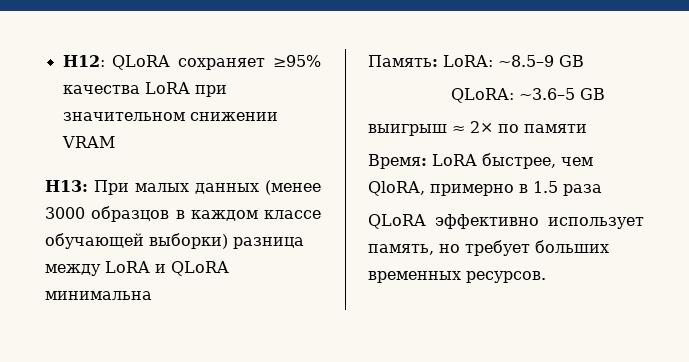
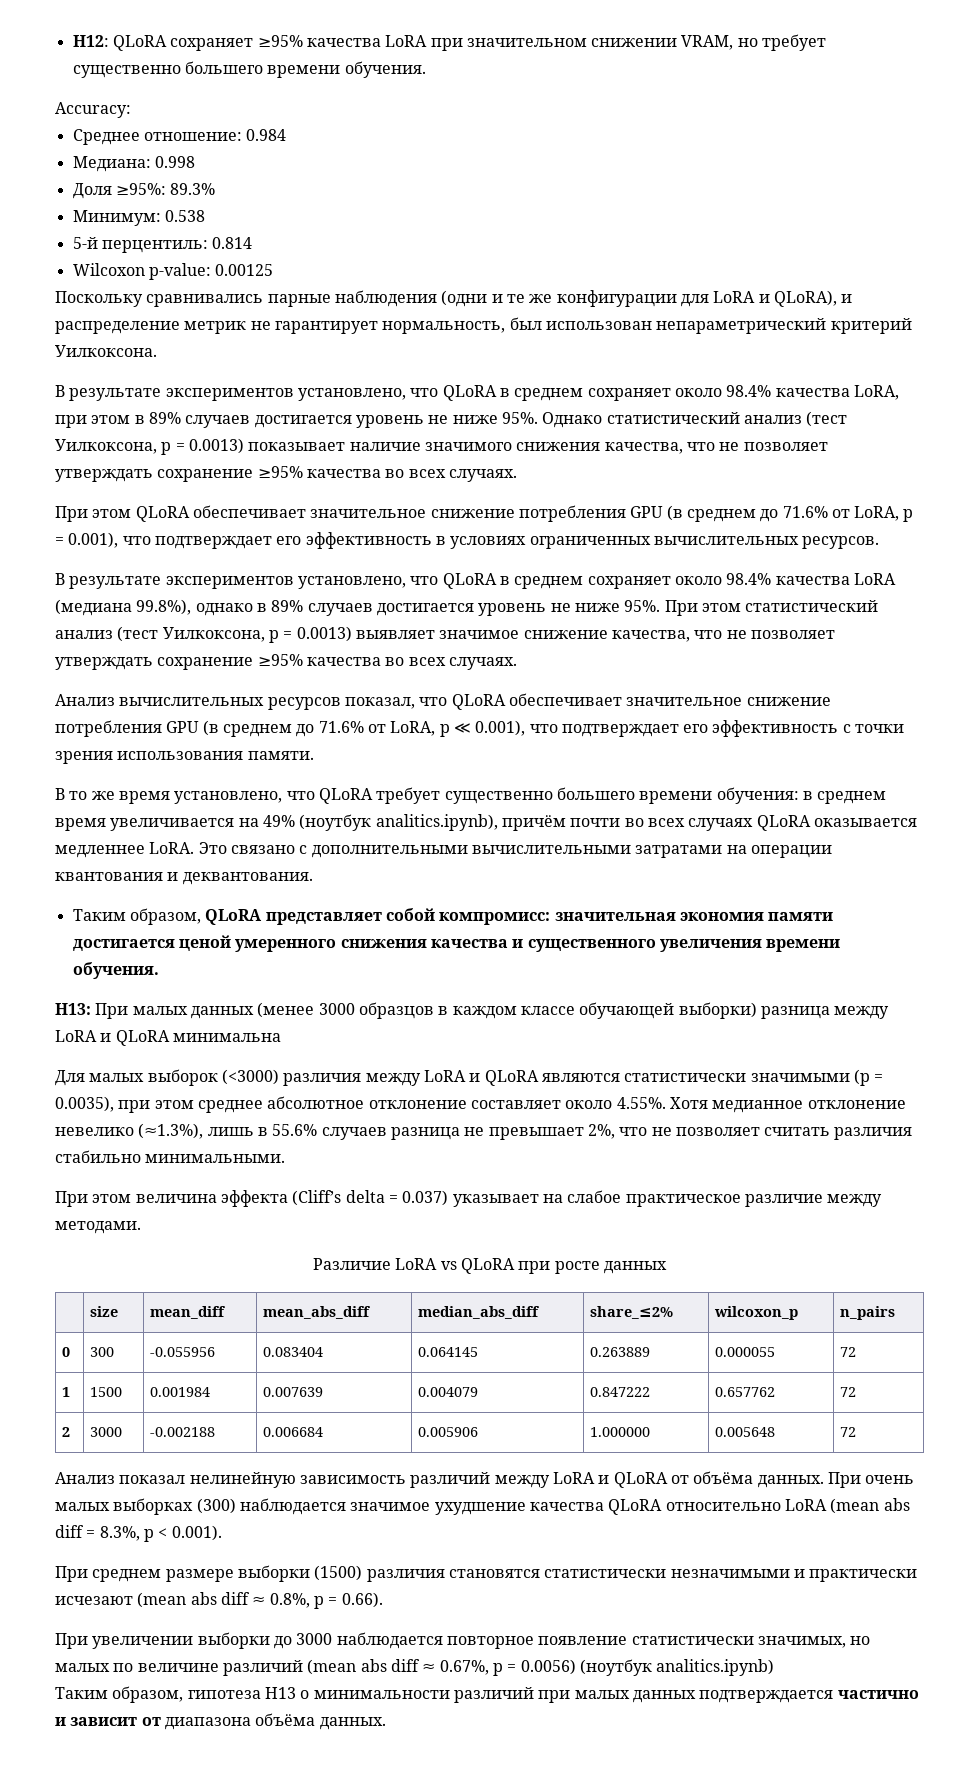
- H12: QLoRA сохраняет ≥95% качества LoRA при значительном снижении VRAM
+ H12: QLoRA сохраняет ≥95% качества LoRA при значительном снижении VRAM, но требует существенно большего времени обучения.
+ Accuracy:
+ Среднее отношение: 0.984
+ Медиана: 0.998
+ Доля ≥95%: 89.3%
+ Минимум: 0.538
+ 5-й перцентиль: 0.814
+ Wilcoxon p-value: 0.00125
+ Поскольку сравнивались парные наблюдения (одни и те же конфигурации для LoRA и QLoRA), и распределение метрик не гарантирует нормальность, был использован непараметрический критерий Уилкоксона.
+ В результате экспериментов установлено, что QLoRA в среднем сохраняет около 98.4% качества LoRA, при этом в 89% случаев достигается уровень не ниже 95%. Однако статистический анализ (тест Уилкоксона, p = 0.0013) показывает наличие значимого снижения качества, что не позволяет утверждать сохранение ≥95% качества во всех случаях.
+ При этом QLoRA обеспечивает значительное снижение потребления GPU (в среднем до 71.6% от LoRA, p = 0.001), что подтверждает его эффективность в условиях ограниченных вычислительных ресурсов.
+ В результате экспериментов установлено, что QLoRA в среднем сохраняет около 98.4% качества LoRA (медиана 99.8%), однако в 89% случаев достигается уровень не ниже 95%. При этом статистический анализ (тест Уилкоксона, p = 0.0013) выявляет значимое снижение качества, что не позволяет утверждать сохранение ≥95% качества во всех случаях.
+ Анализ вычислительных ресурсов показал, что QLoRA обеспечивает значительное снижение потребления GPU (в среднем до 71.6% от LoRA, p ≪ 0.001), что подтверждает его эффективность с точки зрения использования памяти.
+ В то же время установлено, что QLoRA требует существенно большего времени обучения: в среднем время увеличивается на 49% (ноутбук analitics.ipynb), причём почти во всех случаях QLoRA оказывается медленнее LoRA. Это связано с дополнительными вычислительными затратами на операции квантования и деквантования.
+ Таким образом, QLoRA представляет собой компромисс: значительная экономия памяти достигается ценой умеренного снижения качества и существенного увеличения времени обучения.
- Память: LoRA: ~8.5–9 GB
- QLoRA: ~3.6–5 GB
- выигрыш ≈ 2× по памяти
- Время: LoRA быстрее, чем QloRA, примерно в 1.5 раза
- QLoRA эффективно использует память, но требует больших временных ресурсов.
+ Для малых выборок (<3000) различия между LoRA и QLoRA являются статистически значимыми (p = 0.0035), при этом среднее абсолютное отклонение составляет около 4.55%. Хотя медианное отклонение невелико (≈1.3%), лишь в 55.6% случаев разница не превышает 2%, что не позволяет считать различия стабильно минимальными.
+ При этом величина эффекта (Cliff’s delta = 0.037) указывает на слабое практическое различие между методами.
+ Различие LoRA vs QLoRA при росте данных
+ | size | mean_diff | mean_abs_diff | median_abs_diff | share_≤2% | wilcoxon_p | n_pairs
+ 0 | 300 | -0.055956 | 0.083404 | 0.064145 | 0.263889 | 0.000055 | 72
+ 1 | 1500 | 0.001984 | 0.007639 | 0.004079 | 0.847222 | 0.657762 | 72
+ 2 | 3000 | -0.002188 | 0.006684 | 0.005906 | 1.000000 | 0.005648 | 72
+ Анализ показал нелинейную зависимость различий между LoRA и QLoRA от объёма данных. При очень малых выборках (300) наблюдается значимое ухудшение качества QLoRA относительно LoRA (mean abs diff = 8.3%, p < 0.001).
+ При среднем размере выборки (1500) различия становятся статистически незначимыми и практически исчезают (mean abs diff ≈ 0.8%, p = 0.66).
+ При увеличении выборки до 3000 наблюдается повторное появление статистически значимых, но малых по величине различий (mean abs diff ≈ 0.67%, p = 0.0056) (ноутбук analitics.ipynb)
+ Таким образом, гипотеза H13 о минимальности различий при малых данных подтверждается частично и зависит от диапазона объёма данных.

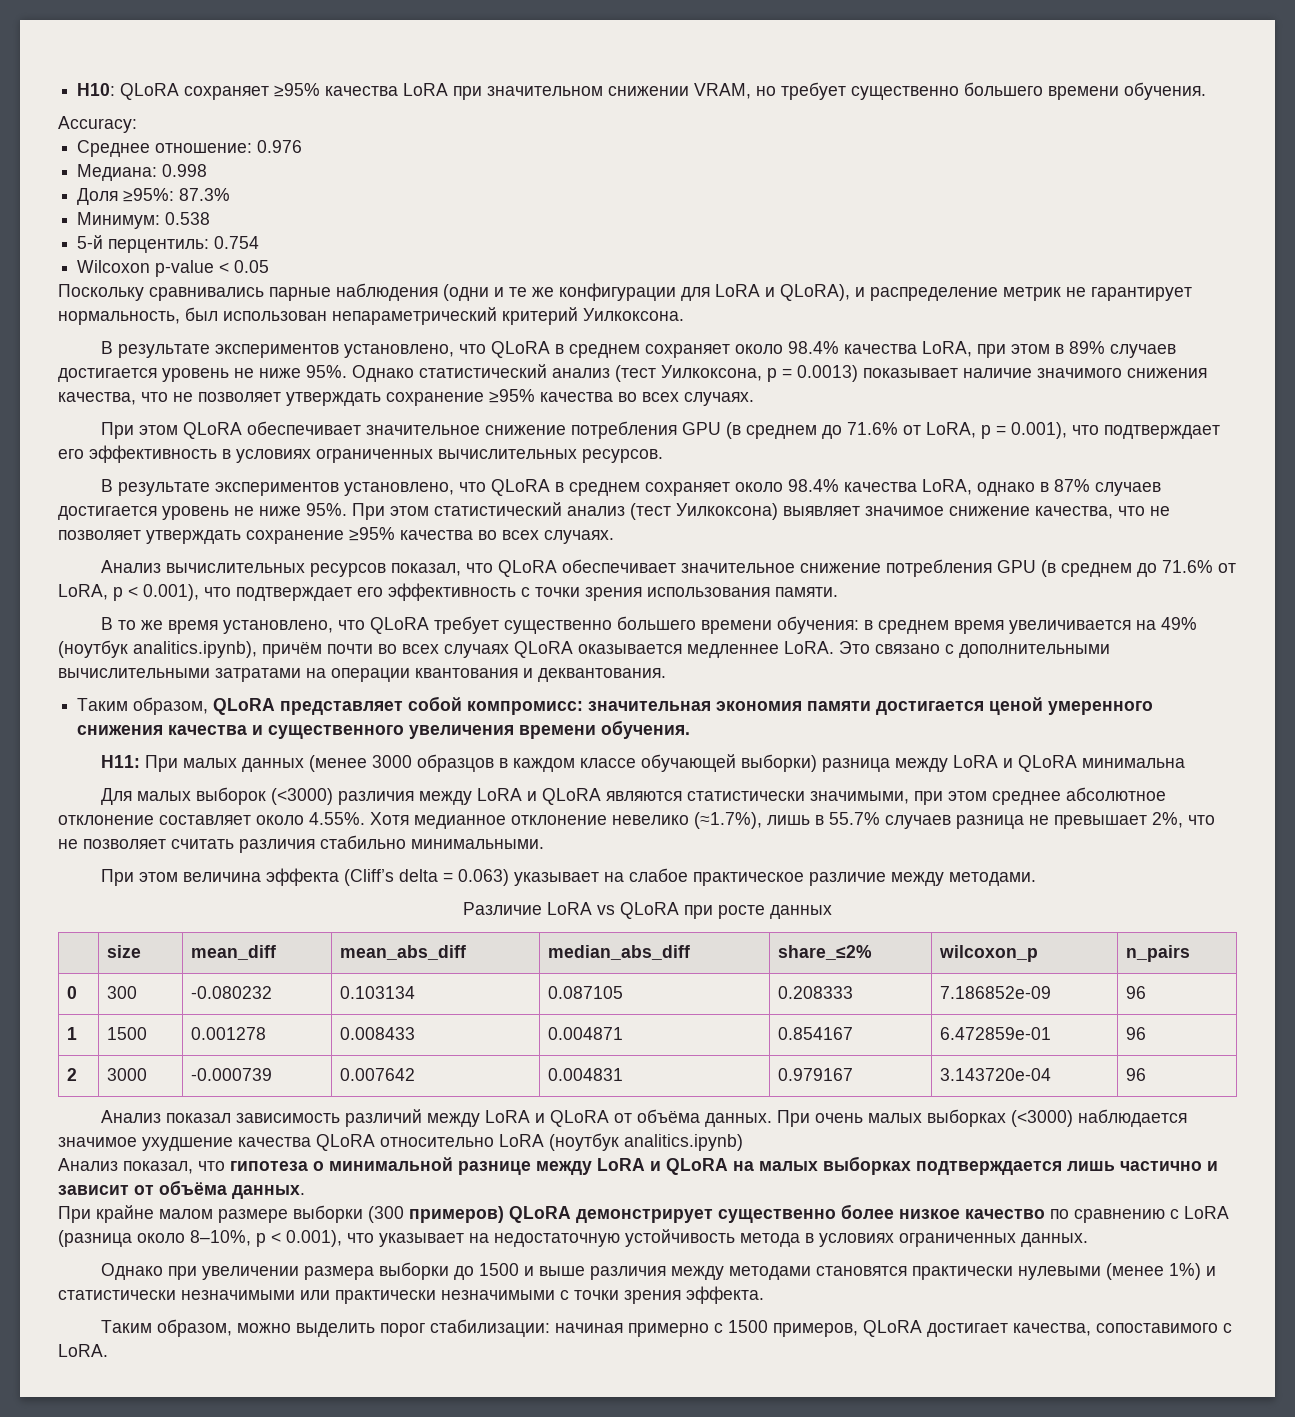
- H12: QLoRA сохраняет ≥95% качества LoRA при значительном снижении VRAM, но требует существенно большего времени обучения.
+ H10: QLoRA сохраняет ≥95% качества LoRA при значительном снижении VRAM, но требует существенно большего времени обучения.
- Среднее отношение: 0.984
+ Среднее отношение: 0.976
- Доля ≥95%: 89.3%
+ Доля ≥95%: 87.3%
- 5-й перцентиль: 0.814
+ 5-й перцентиль: 0.754
- Wilcoxon p-value: 0.00125
+ Wilcoxon p-value < 0.05
- В результате экспериментов установлено, что QLoRA в среднем сохраняет около 98.4% качества LoRA (медиана 99.8%), однако в 89% случаев достигается уровень не ниже 95%.
+ В результате экспериментов установлено, что QLoRA в среднем сохраняет около 98.4% качества LoRA, однако в 87% случаев достигается уровень не ниже 95%.
- При этом статистический анализ (тест Уилкоксона, p = 0.0013) выявляет значимое снижение качества, что не позволяет утверждать сохранение ≥95% качества во всех случаях.
+ При этом статистический анализ (тест Уилкоксона) выявляет значимое снижение качества, что не позволяет утверждать сохранение ≥95% качества во всех случаях.
- Анализ вычислительных ресурсов показал, что QLoRA обеспечивает значительное снижение потребления GPU (в среднем до 71.6% от LoRA, p ≪ 0.001), что подтверждает его эффективность с точки зрения использования памяти.
+ Анализ вычислительных ресурсов показал, что QLoRA обеспечивает значительное снижение потребления GPU (в среднем до 71.6% от LoRA, p < 0.001), что подтверждает его эффективность с точки зрения использования памяти.
- H13: При малых данных (менее 3000 образцов в каждом классе обучающей выборки) разница между LoRA и QLoRA минимальна
+ H11: При малых данных (менее 3000 образцов в каждом классе обучающей выборки) разница между LoRA и QLoRA минимальна
- Для малых выборок (<3000) различия между LoRA и QLoRA являются статистически значимыми (p = 0.0035), при этом среднее абсолютное отклонение составляет около 4.55%. Хотя медианное отклонение невелико (≈1.3%), лишь в 55.6% случаев разница не превышает 2%, что не позволяет считать различия стабильно минимальными.
+ Для малых выборок (<3000) различия между LoRA и QLoRA являются статистически значимыми, при этом среднее абсолютное отклонение составляет около 4.55%. Хотя медианное отклонение невелико (≈1.7%), лишь в 55.7% случаев разница не превышает 2%, что не позволяет считать различия стабильно минимальными.
- При этом величина эффекта (Cliff’s delta = 0.037) указывает на слабое практическое различие между методами.
+ При этом величина эффекта (Cliff’s delta = 0.063) указывает на слабое практическое различие между методами.
- 0 | 300 | -0.055956 | 0.083404 | 0.064145 | 0.263889 | 0.000055 | 72
- 1 | 1500 | 0.001984 | 0.007639 | 0.004079 | 0.847222 | 0.657762 | 72
- 2 | 3000 | -0.002188 | 0.006684 | 0.005906 | 1.000000 | 0.005648 | 72
+ 0 | 300 | -0.080232 | 0.103134 | 0.087105 | 0.208333 | 7.186852e-09 | 96
+ 1 | 1500 | 0.001278 | 0.008433 | 0.004871 | 0.854167 | 6.472859e-01 | 96
+ 2 | 3000 | -0.000739 | 0.007642 | 0.004831 | 0.979167 | 3.143720e-04 | 96
- Анализ показал нелинейную зависимость различий между LoRA и QLoRA от объёма данных.
+ Анализ показал зависимость различий между LoRA и QLoRA от объёма данных.
- При очень малых выборках (300) наблюдается значимое ухудшение качества QLoRA относительно LoRA (mean abs diff = 8.3%, p < 0.001).
- При среднем размере выборки (1500) различия становятся статистически незначимыми и практически исчезают (mean abs diff ≈ 0.8%, p = 0.66).
- При увеличении выборки до 3000 наблюдается повторное появление статистически значимых, но малых по величине различий (mean abs diff ≈ 0.67%, p = 0.0056) (ноутбук analitics.ipynb)
- Таким образом, гипотеза H13 о минимальности различий при малых данных подтверждается частично и зависит от диапазона объёма данных.
+ При очень малых выборках (<3000) наблюдается значимое ухудшение качества QLoRA относительно LoRA (ноутбук analitics.ipynb)
+ Анализ показал, что гипотеза о минимальной разнице между LoRA и QLoRA на малых выборках подтверждается лишь частично и зависит от объёма данных.
+ При крайне малом размере выборки (300 примеров) QLoRA демонстрирует существенно более низкое качество по сравнению с LoRA (разница около 8–10%, p < 0.001), что указывает на недостаточную устойчивость метода в условиях ограниченных данных.
+ Однако при увеличении размера выборки до 1500 и выше различия между методами становятся практически нулевыми (менее 1%) и статистически незначимыми или практически незначимыми с точки зрения эффекта.
+ Таким образом, можно выделить порог стабилизации: начиная примерно с 1500 примеров, QLoRA достигает качества, сопоставимого с LoRA.

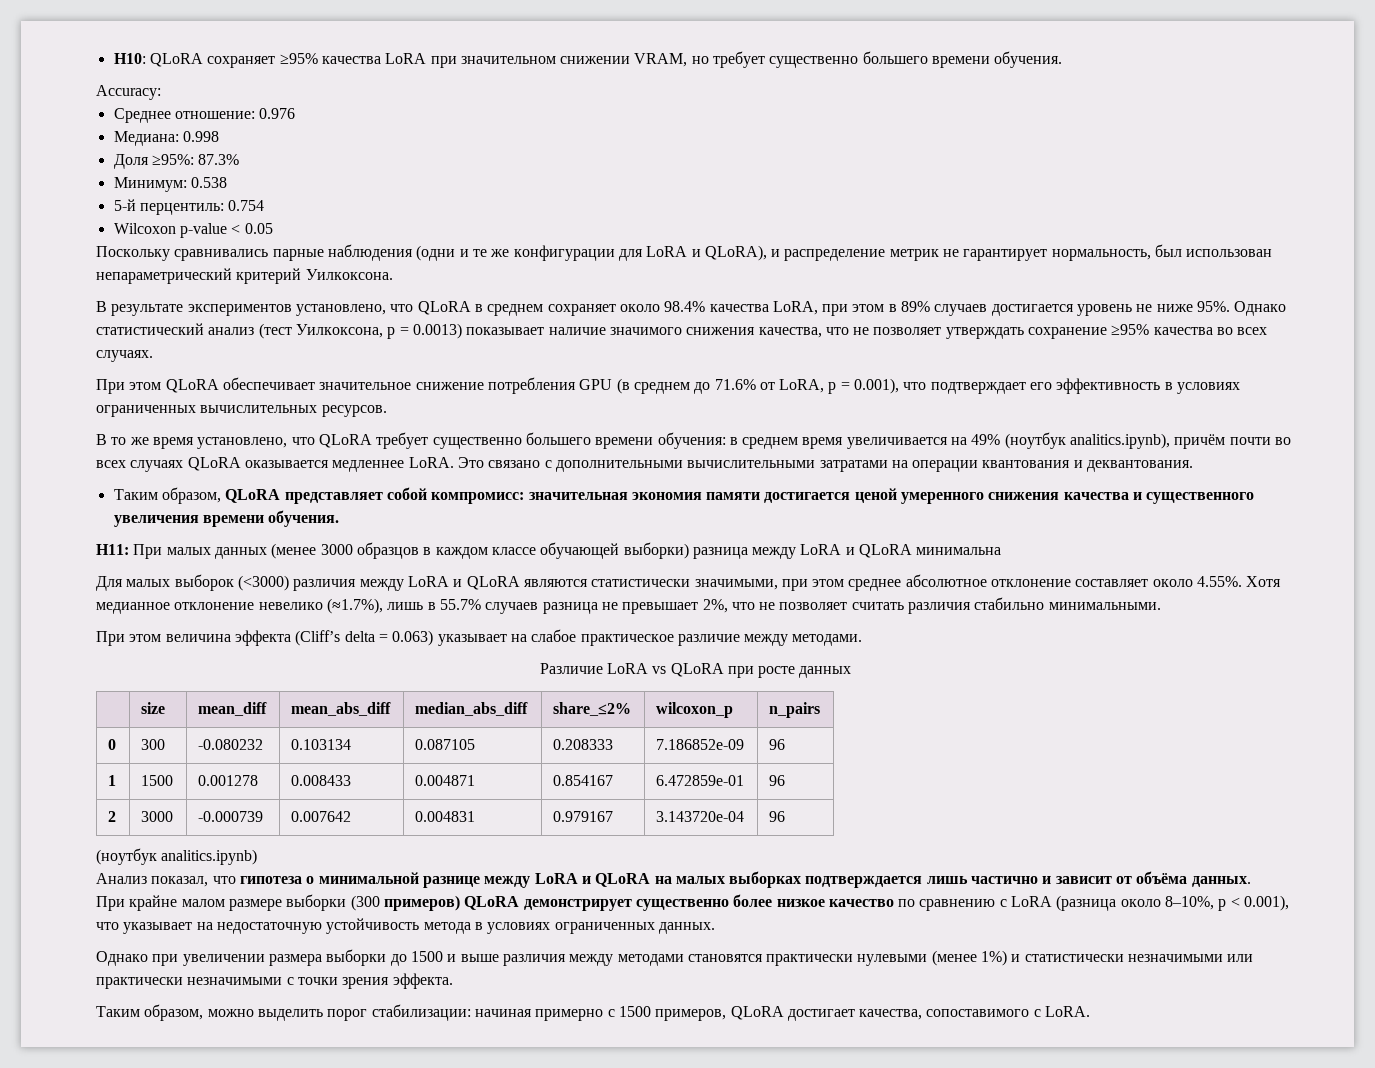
- В результате экспериментов установлено, что QLoRA в среднем сохраняет около 98.4% качества LoRA, однако в 87% случаев достигается уровень не ниже 95%. При этом статистический анализ (тест Уилкоксона) выявляет значимое снижение качества, что не позволяет утверждать сохранение ≥95% качества во всех случаях.
- Анализ вычислительных ресурсов показал, что QLoRA обеспечивает значительное снижение потребления GPU (в среднем до 71.6% от LoRA, p < 0.001), что подтверждает его эффективность с точки зрения использования памяти.
- Анализ показал зависимость различий между LoRA и QLoRA от объёма данных. При очень малых выборках (<3000) наблюдается значимое ухудшение качества QLoRA относительно LoRA (ноутбук analitics.ipynb)
+ (ноутбук analitics.ipynb)

